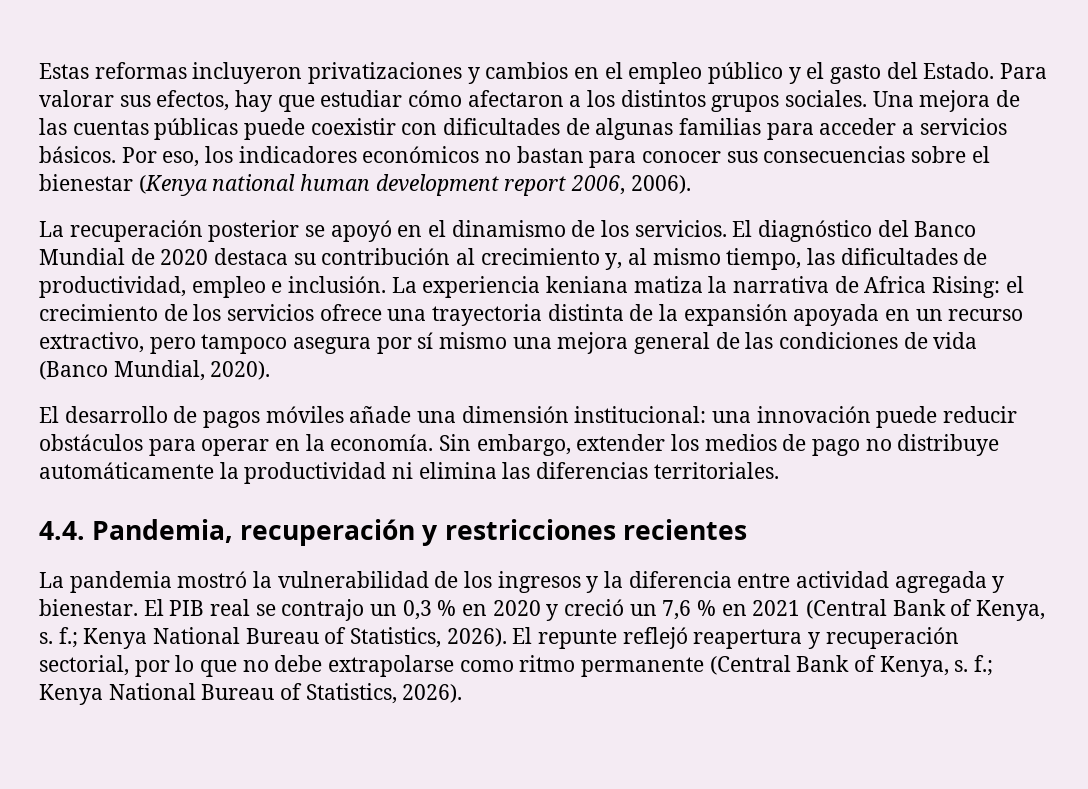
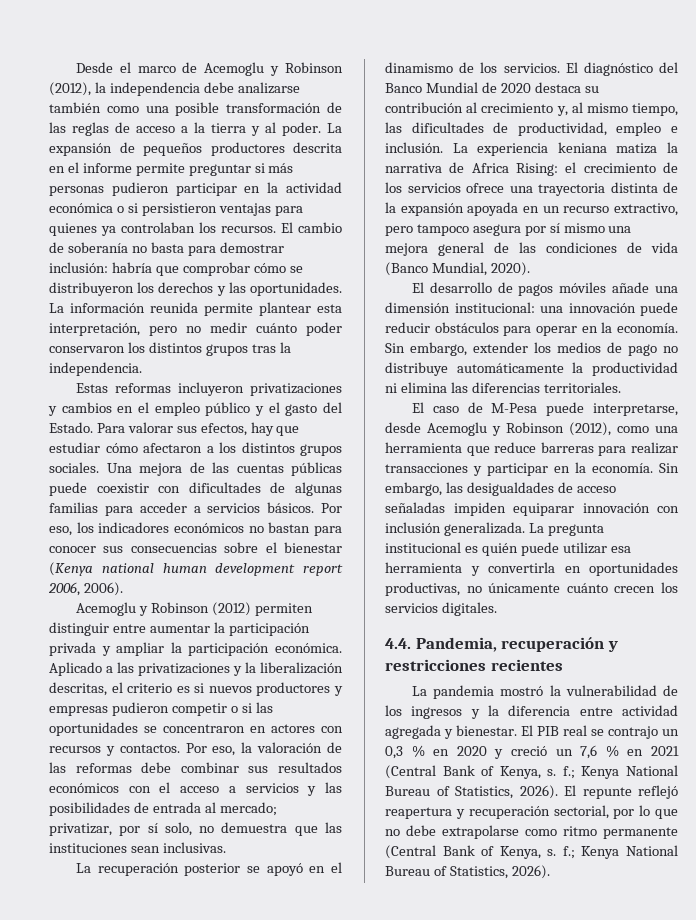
+ Desde el marco de Acemoglu y Robinson (2012), la independencia debe analizarse también como una posible transformación de las reglas de acceso a la tierra y al poder. La expansión de pequeños productores descrita en el informe permite preguntar si más personas pudieron participar en la actividad económica o si persistieron ventajas para quienes ya controlaban los recursos. El cambio de soberanía no basta para demostrar inclusión: habría que comprobar cómo se distribuyeron los derechos y las oportunidades. La información reunida permite plantear esta interpretación, pero no medir cuánto poder conservaron los distintos grupos tras la independencia.
+ Acemoglu y Robinson (2012) permiten distinguir entre aumentar la participación privada y ampliar la participación económica. Aplicado a las privatizaciones y la liberalización descritas, el criterio es si nuevos productores y empresas pudieron competir o si las oportunidades se concentraron en actores con recursos y contactos. Por eso, la valoración de las reformas debe combinar sus resultados económicos con el acceso a servicios y las posibilidades de entrada al mercado; privatizar, por sí solo, no demuestra que las instituciones sean inclusivas.
+ El caso de M-Pesa puede interpretarse, desde Acemoglu y Robinson (2012), como una herramienta que reduce barreras para realizar transacciones y participar en la economía. Sin embargo, las desigualdades de acceso señaladas impiden equiparar innovación con inclusión generalizada. La pregunta institucional es quién puede utilizar esa herramienta y convertirla en oportunidades productivas, no únicamente cuánto crecen los servicios digitales.

